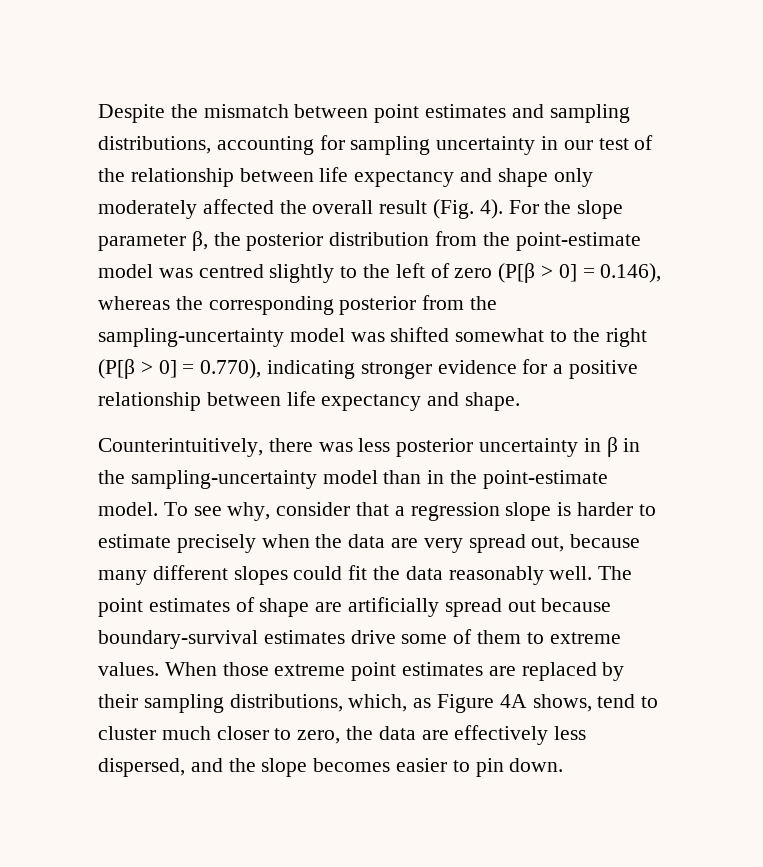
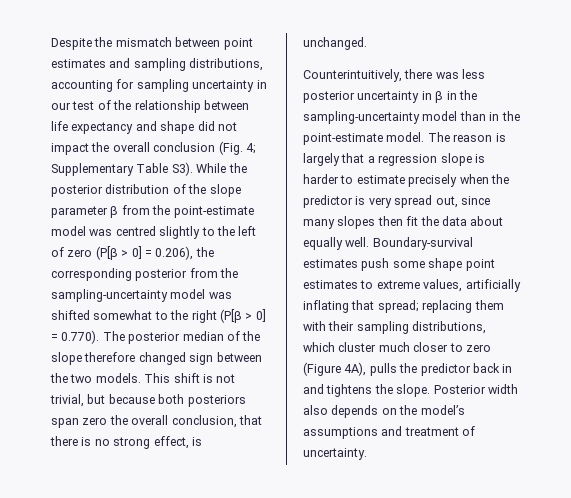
- Despite the mismatch between point estimates and sampling distributions, accounting for sampling uncertainty in our test of the relationship between life expectancy and shape only moderately affected the overall result (Fig. 4). For the slope parameter β, the posterior distribution from the point-estimate model was centred slightly to the left of zero (P[β > 0] = 0.146), whereas the corresponding posterior from the sampling-uncertainty model was shifted somewhat to the right (P[β > 0] = 0.770), indicating stronger evidence for a positive relationship between life expectancy and shape.
+ Despite the mismatch between point estimates and sampling distributions, accounting for sampling uncertainty in our test of the relationship between life expectancy and shape did not impact the overall conclusion (Fig. 4; Supplementary Table S3). While the posterior distribution of the slope parameter β from the point-estimate model was centred slightly to the left of zero (P[β > 0] = 0.206), the corresponding posterior from the sampling-uncertainty model was shifted somewhat to the right (P[β > 0] = 0.770). The posterior median of the slope therefore changed sign between the two models. This shift is not trivial, but because both posteriors span zero the overall conclusion, that there is no strong effect, is unchanged.
- To see why, consider that a regression slope is harder to estimate precisely when the data are very spread out, because many different slopes could fit the data reasonably well. The point estimates of shape are artificially spread out because boundary-survival estimates drive some of them to extreme values. When those extreme point estimates are replaced by their sampling distributions, which, as Figure 4A shows, tend to cluster much closer to zero, the data are effectively less dispersed, and the slope becomes easier to pin down.
+ The reason is largely that a regression slope is harder to estimate precisely when the predictor is very spread out, since many slopes then fit the data about equally well. Boundary-survival estimates push some shape point estimates to extreme values, artificially inflating that spread; replacing them with their sampling distributions, which cluster much closer to zero (Figure 4A), pulls the predictor back in and tightens the slope. Posterior width also depends on the model’s assumptions and treatment of uncertainty.

